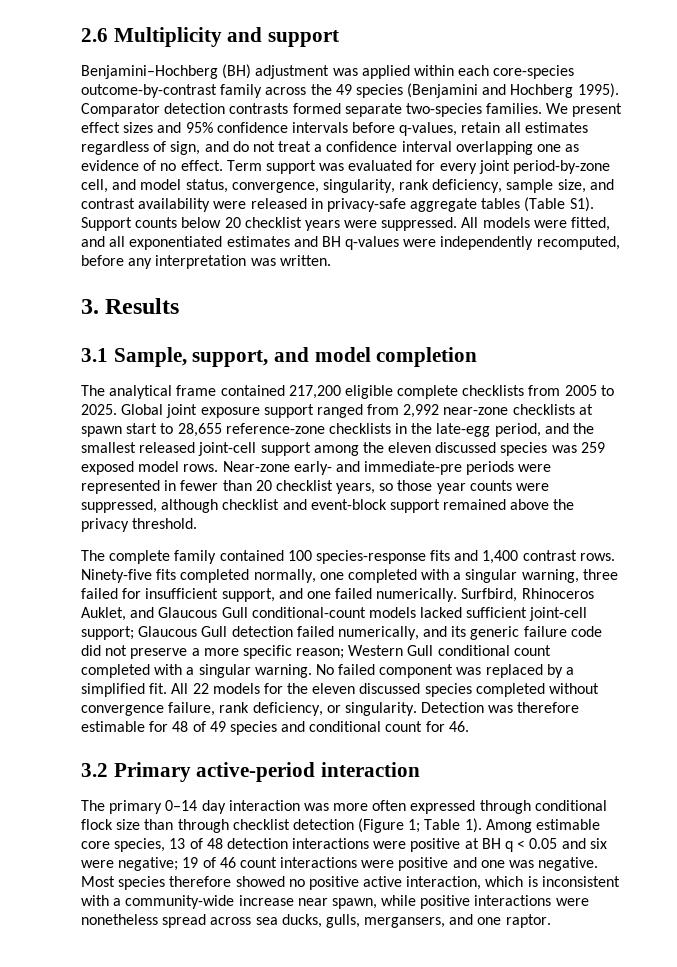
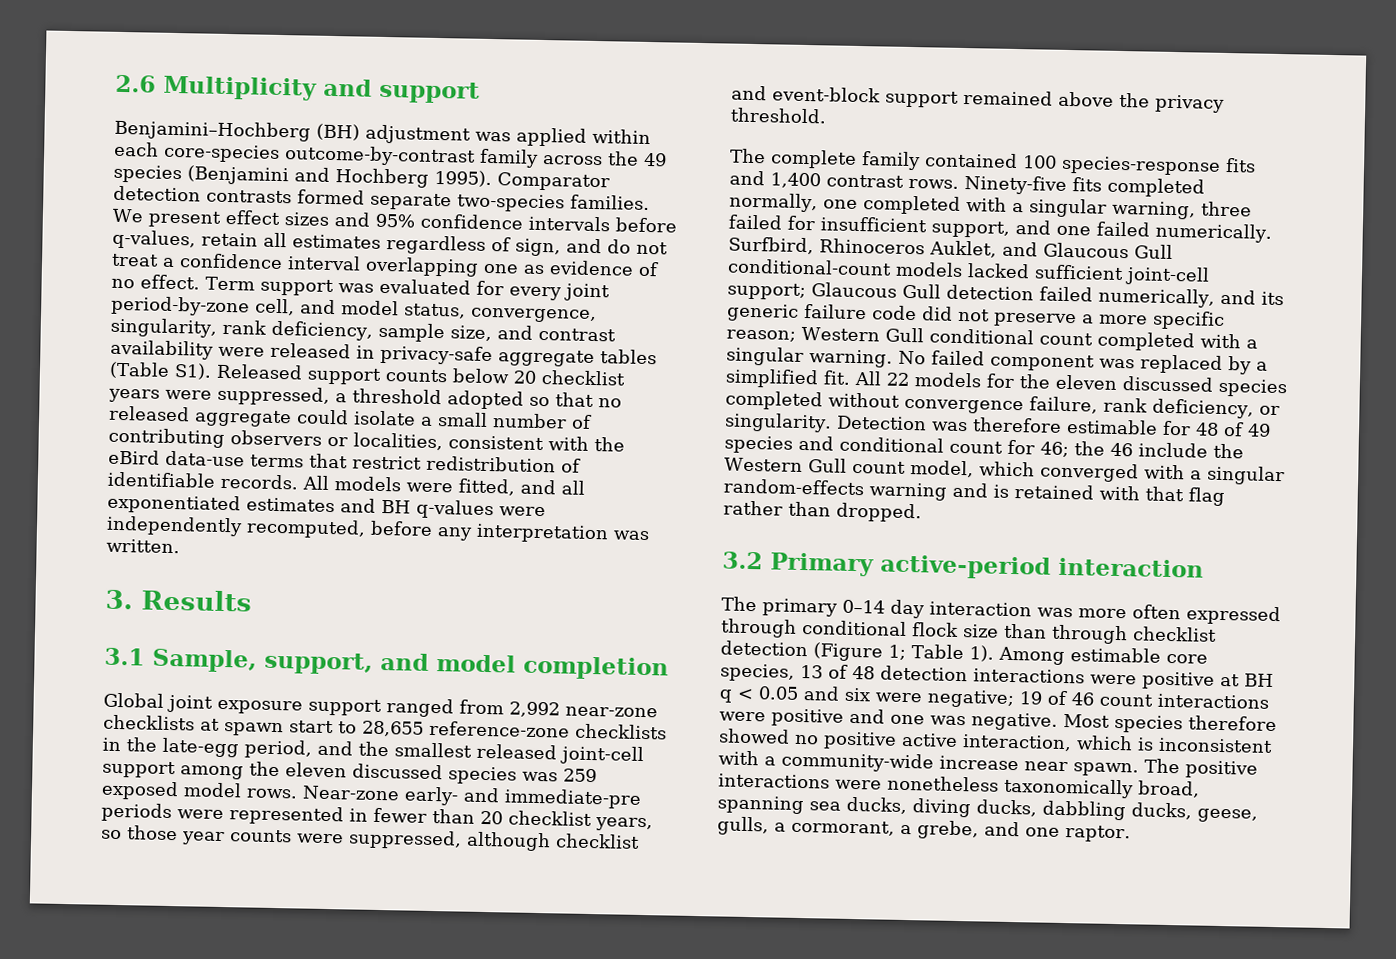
- Term support was evaluated for every joint period-by-zone cell, and model status, convergence, singularity, rank deficiency, sample size, and contrast availability were released in privacy-safe aggregate tables (Table S1). Support counts below 20 checklist years were suppressed.
+ Term support was evaluated for every joint period-by-zone cell, and model status, convergence, singularity, rank deficiency, sample size, and contrast availability were released in privacy-safe aggregate tables (Table S1). Released support counts below 20 checklist years were suppressed, a threshold adopted so that no released aggregate could isolate a small number of contributing observers or localities, consistent with the eBird data-use terms that restrict redistribution of identifiable records.
- The analytical frame contained 217,200 eligible complete checklists from 2005 to 2025.
- Detection was therefore estimable for 48 of 49 species and conditional count for 46.
+ Detection was therefore estimable for 48 of 49 species and conditional count for 46; the 46 include the Western Gull count model, which converged with a singular random-effects warning and is retained with that flag rather than dropped.
- Most species therefore showed no positive active interaction, which is inconsistent with a community-wide increase near spawn, while positive interactions were nonetheless spread across sea ducks, gulls, mergansers, and one raptor.
+ Most species therefore showed no positive active interaction, which is inconsistent with a community-wide increase near spawn. The positive interactions were nonetheless taxonomically broad, spanning sea ducks, diving ducks, dabbling ducks, geese, gulls, a cormorant, a grebe, and one raptor.

